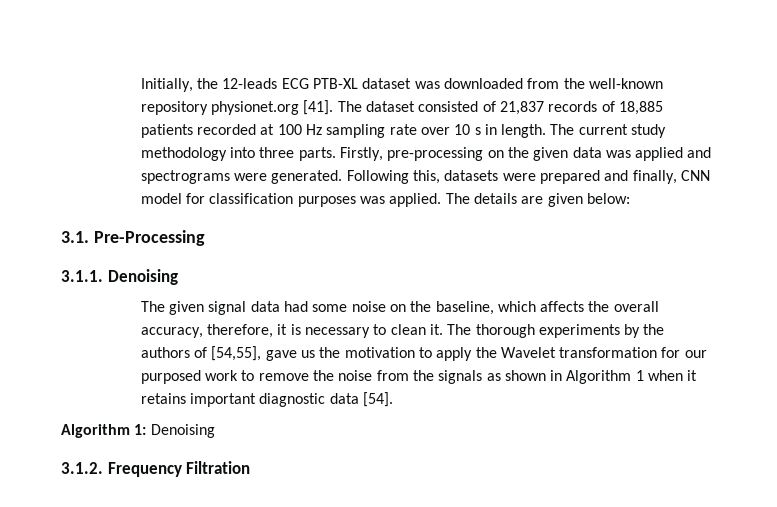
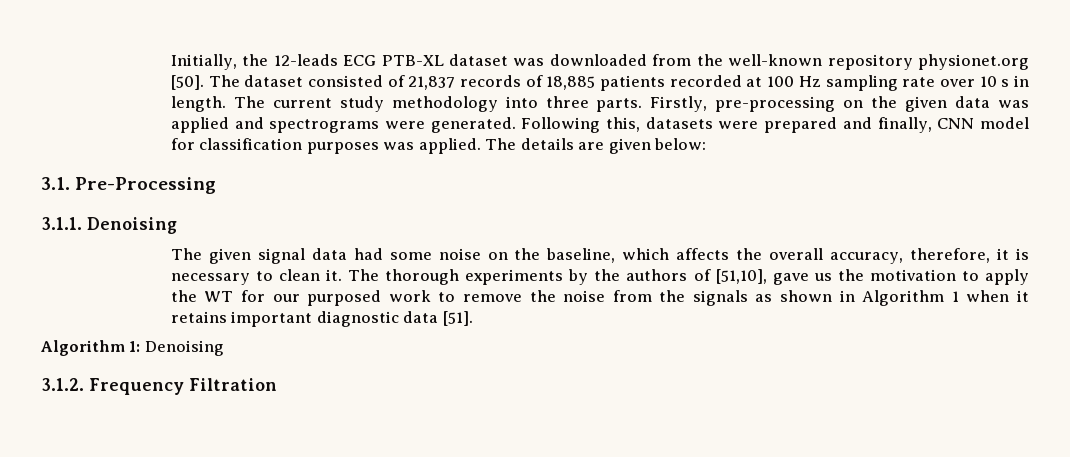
- Initially, the 12-leads ECG PTB-XL dataset was downloaded from the well-known repository physionet.org [41].
+ Initially, the 12-leads ECG PTB-XL dataset was downloaded from the well-known repository physionet.org [50].
- The thorough experiments by the authors of [54,55], gave us the motivation to apply the Wavelet transformation for our purposed work to remove the noise from the signals as shown in Algorithm 1 when it retains important diagnostic data [54].
+ The thorough experiments by the authors of [51,10], gave us the motivation to apply the WT for our purposed work to remove the noise from the signals as shown in Algorithm 1 when it retains important diagnostic data [51].

